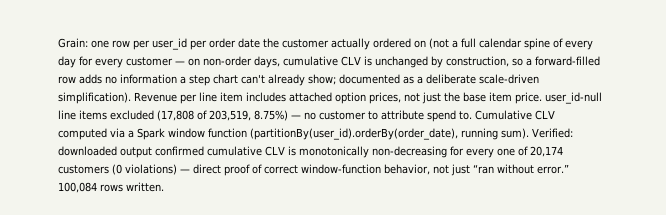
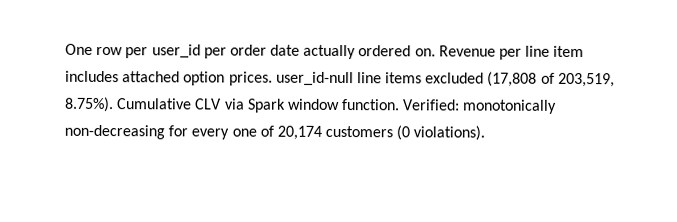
- Grain: one row per user_id per order date the customer actually ordered on (not a full calendar spine of every day for every customer — on non-order days, cumulative CLV is unchanged by construction, so a forward-filled row adds no information a step chart can't already show; documented as a deliberate scale-driven simplification).
+ One row per user_id per order date actually ordered on.
- Revenue per line item includes attached option prices, not just the base item price. user_id-null line items excluded (17,808 of 203,519, 8.75%) — no customer to attribute spend to. Cumulative CLV computed via a Spark window function (partitionBy(user_id).orderBy(order_date), running sum). Verified: downloaded output confirmed cumulative CLV is monotonically non-decreasing for every one of 20,174 customers (0 violations) — direct proof of correct window-function behavior, not just “ran without error.” 100,084 rows written.
+ Revenue per line item includes attached option prices. user_id-null line items excluded (17,808 of 203,519, 8.75%). Cumulative CLV via Spark window function. Verified: monotonically non-decreasing for every one of 20,174 customers (0 violations).

